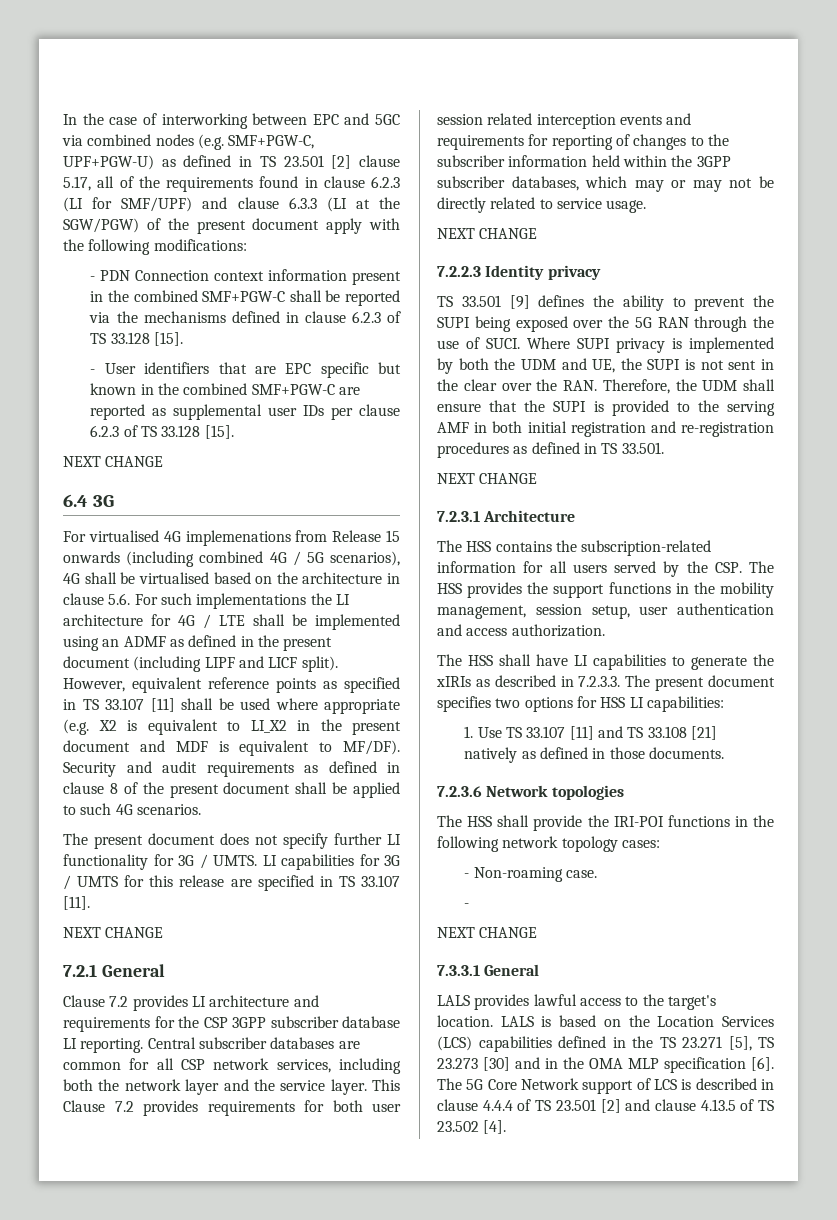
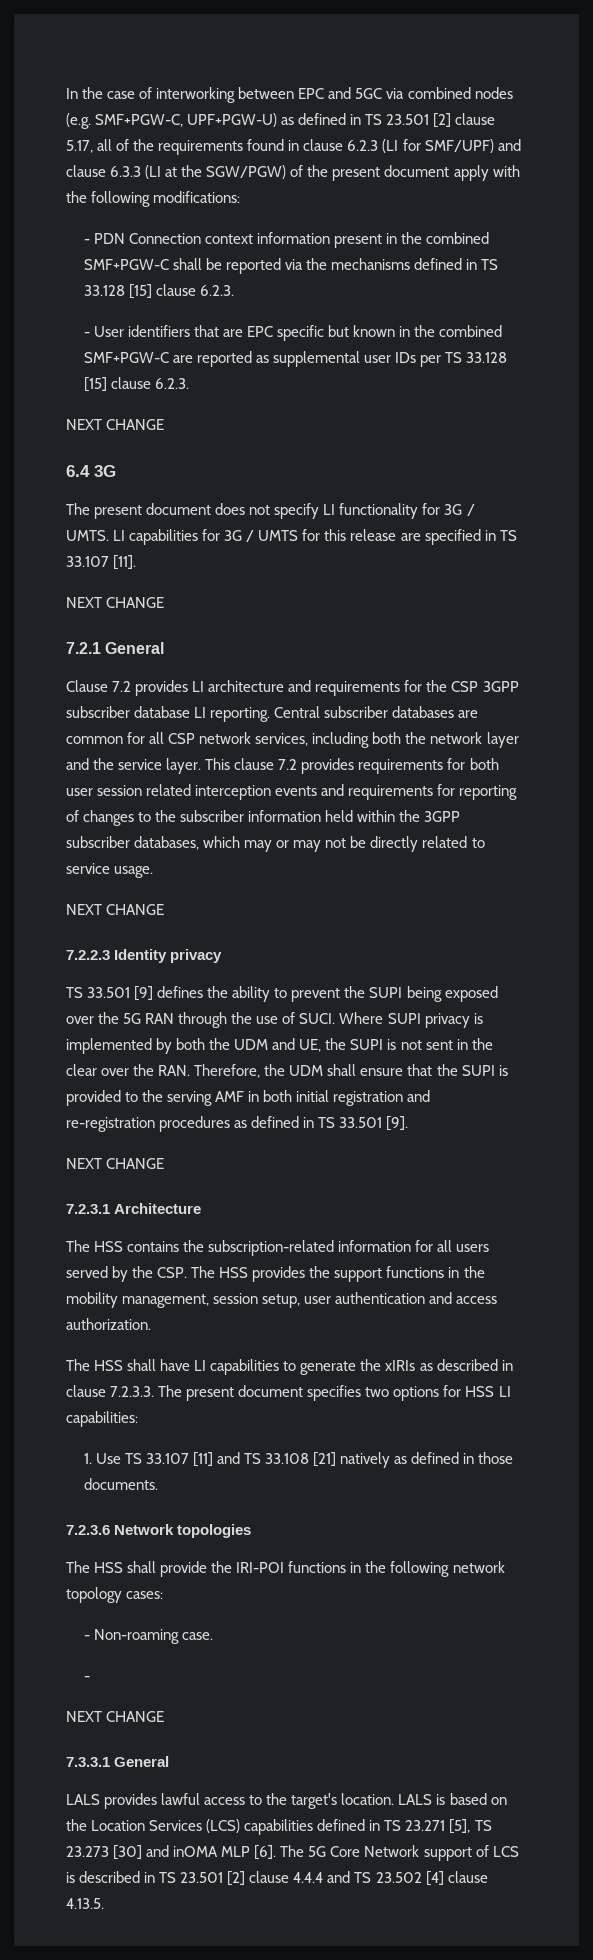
- - PDN Connection context information present in the combined SMF+PGW-C shall be reported via the mechanisms defined in clause 6.2.3 of TS 33.128 [15].
+ - PDN Connection context information present in the combined SMF+PGW-C shall be reported via the mechanisms defined in TS 33.128 [15] clause 6.2.3.
- - User identifiers that are EPC specific but known in the combined SMF+PGW-C are reported as supplemental user IDs per clause 6.2.3 of TS 33.128 [15].
+ - User identifiers that are EPC specific but known in the combined SMF+PGW-C are reported as supplemental user IDs per TS 33.128 [15] clause 6.2.3.
  NEXT CHANGE
  6.4 3G
- For virtualised 4G implemenations from Release 15 onwards (including combined 4G / 5G scenarios), 4G shall be virtualised based on the architecture in clause 5.6. For such implementations the LI architecture for 4G / LTE shall be implemented using an ADMF as defined in the present document (including LIPF and LICF split). However, equivalent reference points as specified in TS 33.107 [11] shall be used where appropriate (e.g. X2 is equivalent to LI_X2 in the present document and MDF is equivalent to MF/DF). Security and audit requirements as defined in clause 8 of the present document shall be applied to such 4G scenarios.
- The present document does not specify further LI functionality for 3G / UMTS.
+ The present document does not specify LI functionality for 3G / UMTS.
- This Clause 7.2 provides requirements for both user session related interception events and requirements for reporting of changes to the subscriber information held within the 3GPP subscriber databases, which may or may not be directly related to service usage.
+ This clause 7.2 provides requirements for both user session related interception events and requirements for reporting of changes to the subscriber information held within the 3GPP subscriber databases, which may or may not be directly related to service usage.
- Where SUPI privacy is implemented by both the UDM and UE, the SUPI is not sent in the clear over the RAN. Therefore, the UDM shall ensure that the SUPI is provided to the serving AMF in both initial registration and re-registration procedures as defined in TS 33.501.
+ Where SUPI privacy is implemented by both the UDM and UE, the SUPI is not sent in the clear over the RAN. Therefore, the UDM shall ensure that the SUPI is provided to the serving AMF in both initial registration and re-registration procedures as defined in TS 33.501 [9].
- The HSS shall have LI capabilities to generate the xIRIs as described in 7.2.3.3. The present document specifies two options for HSS LI capabilities:
+ The HSS shall have LI capabilities to generate the xIRIs as described in clause 7.2.3.3. The present document specifies two options for HSS LI capabilities:
- LALS is based on the Location Services (LCS) capabilities defined in the TS 23.271 [5], TS 23.273 [30] and in the OMA MLP specification [6].
+ LALS is based on the Location Services (LCS) capabilities defined in TS 23.271 [5], TS 23.273 [30] and inOMA MLP [6].
- The 5G Core Network support of LCS is described in clause 4.4.4 of TS 23.501 [2] and clause 4.13.5 of TS 23.502 [4].
+ The 5G Core Network support of LCS is described in TS 23.501 [2] clause 4.4.4 and TS 23.502 [4] clause 4.13.5.

